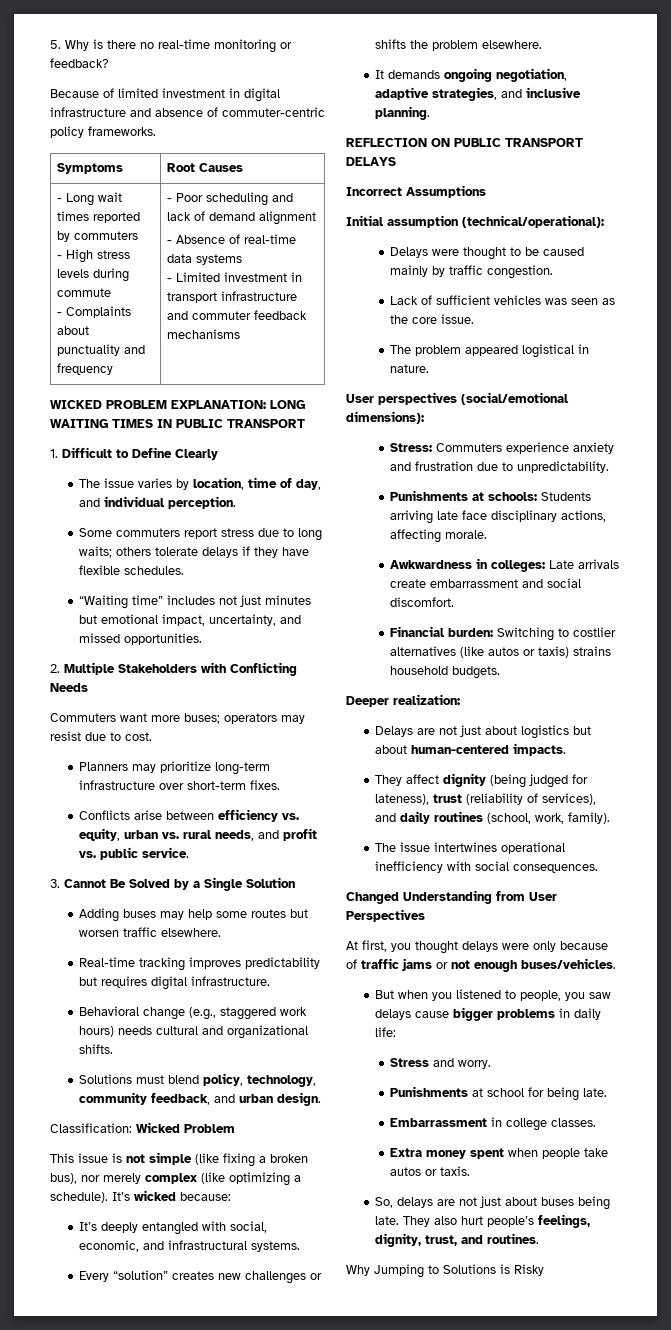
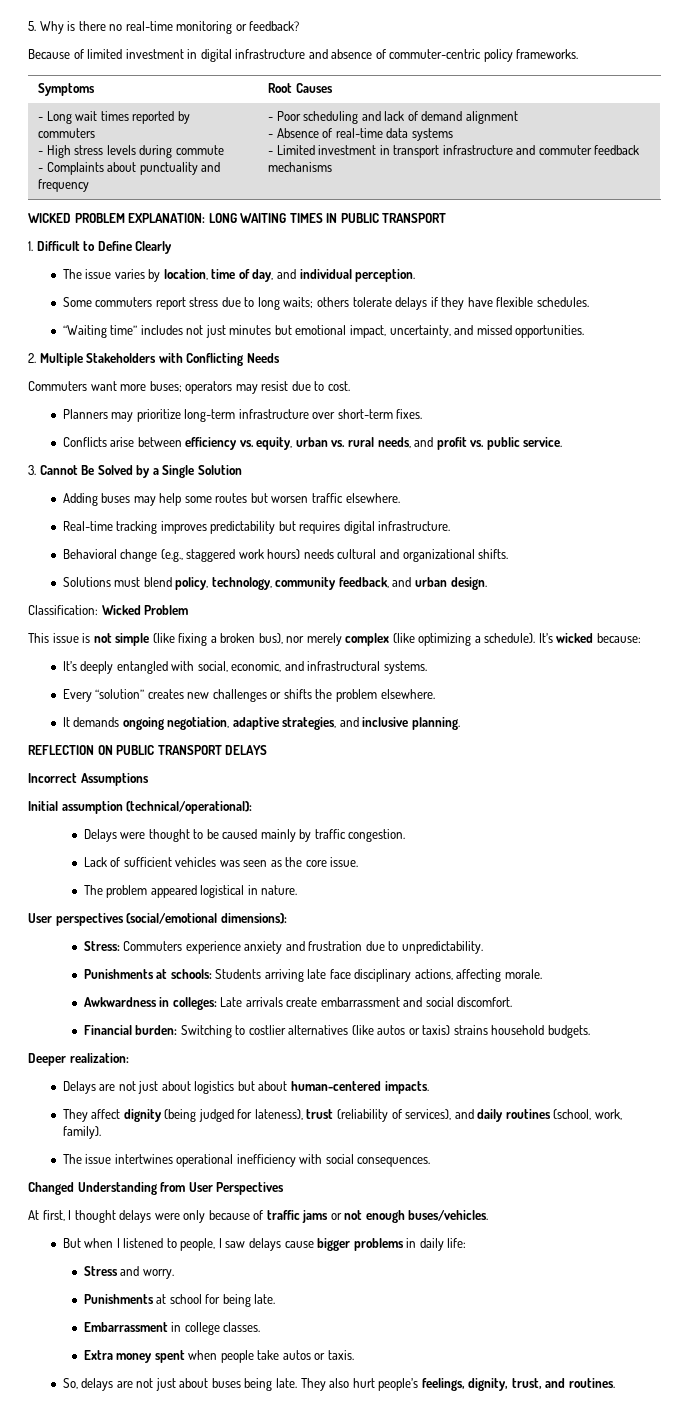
- At first, you thought delays were only because of traffic jams or not enough buses/vehicles.
+ At first, I thought delays were only because of traffic jams or not enough buses/vehicles.
- But when you listened to people, you saw delays cause bigger problems in daily life:
+ But when I listened to people, I saw delays cause bigger problems in daily life:
- Why Jumping to Solutions is Risky

